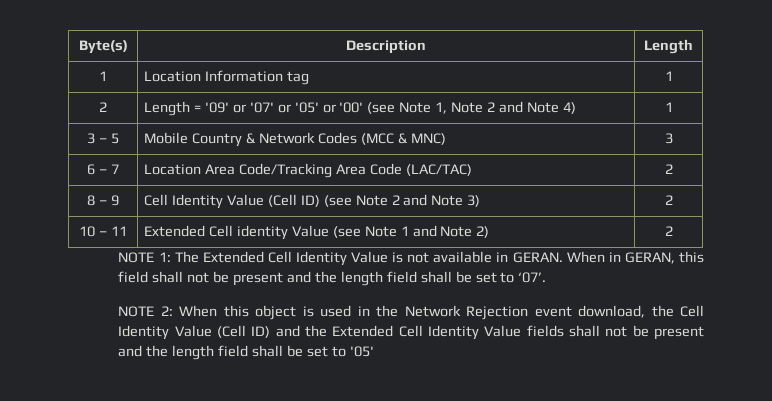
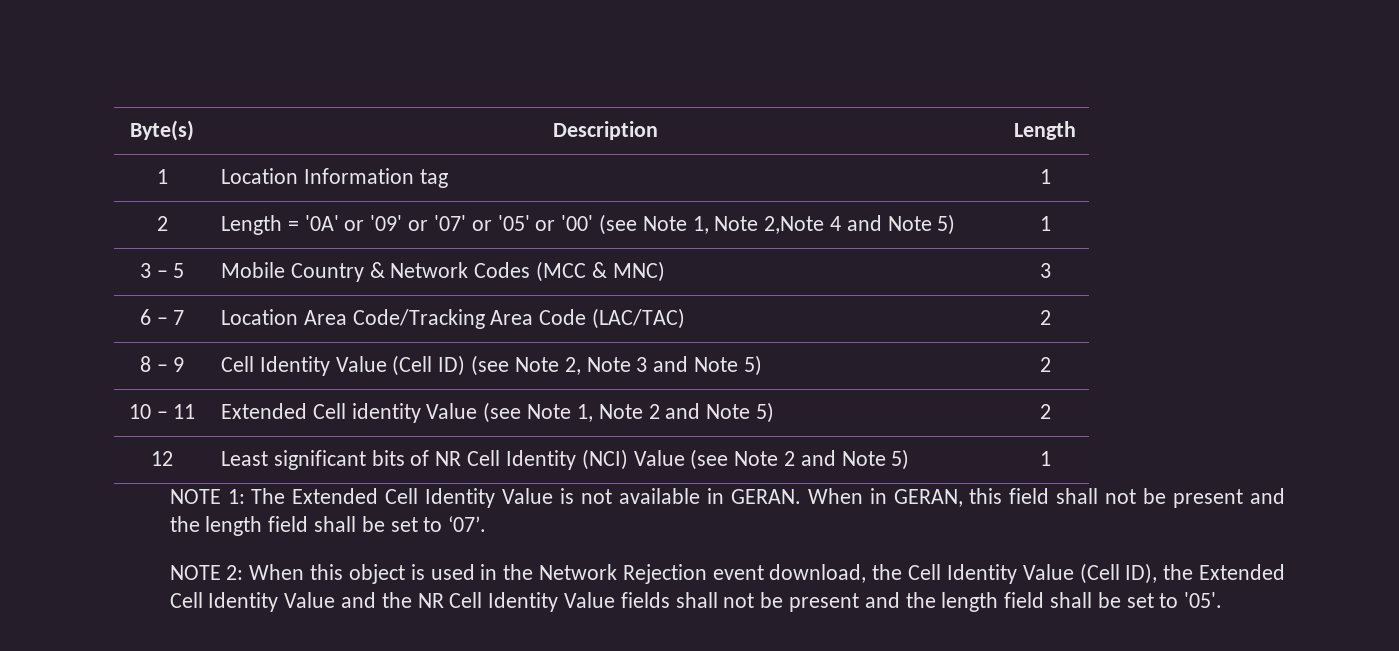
- 2 | Length = '09' or '07' or '05' or '00' (see Note 1, Note 2 and Note 4) | 1
+ 2 | Length = '0A' or '09' or '07' or '05' or '00' (see Note 1, Note 2,Note 4 and Note 5) | 1
- 8 – 9 | Cell Identity Value (Cell ID) (see Note 2 and Note 3) | 2
+ 8 – 9 | Cell Identity Value (Cell ID) (see Note 2, Note 3 and Note 5) | 2
- 10 – 11 | Extended Cell identity Value (see Note 1 and Note 2) | 2
+ 10 – 11 | Extended Cell identity Value (see Note 1, Note 2 and Note 5) | 2
+ 12 | Least significant bits of NR Cell Identity (NCI) Value (see Note 2 and Note 5) | 1
- NOTE 2: When this object is used in the Network Rejection event download, the Cell Identity Value (Cell ID) and the Extended Cell Identity Value fields shall not be present and the length field shall be set to '05'
+ NOTE 2: When this object is used in the Network Rejection event download, the Cell Identity Value (Cell ID), the Extended Cell Identity Value and the NR Cell Identity Value fields shall not be present and the length field shall be set to '05'.

